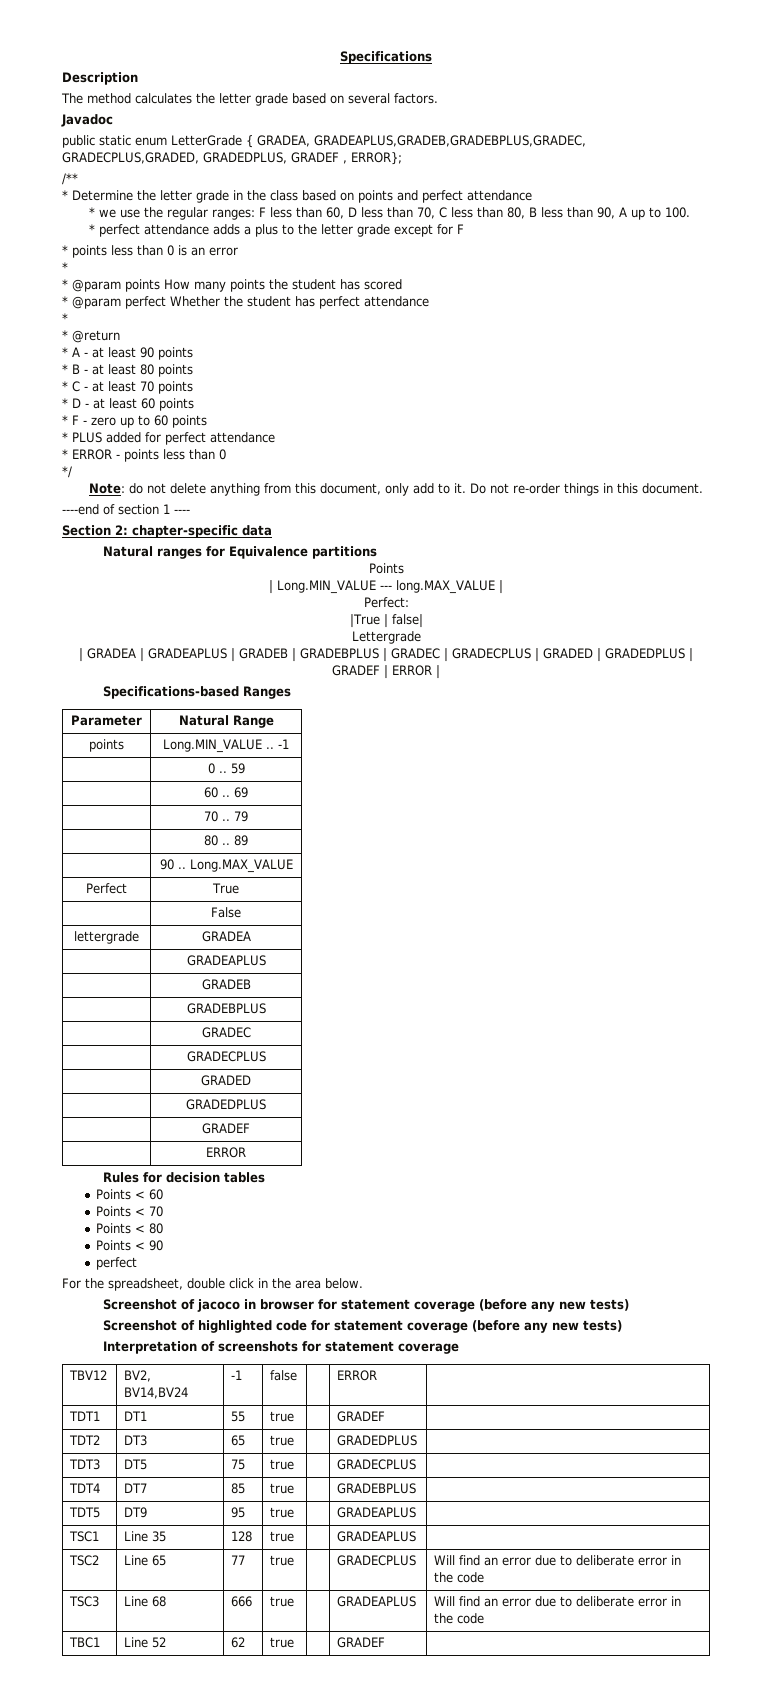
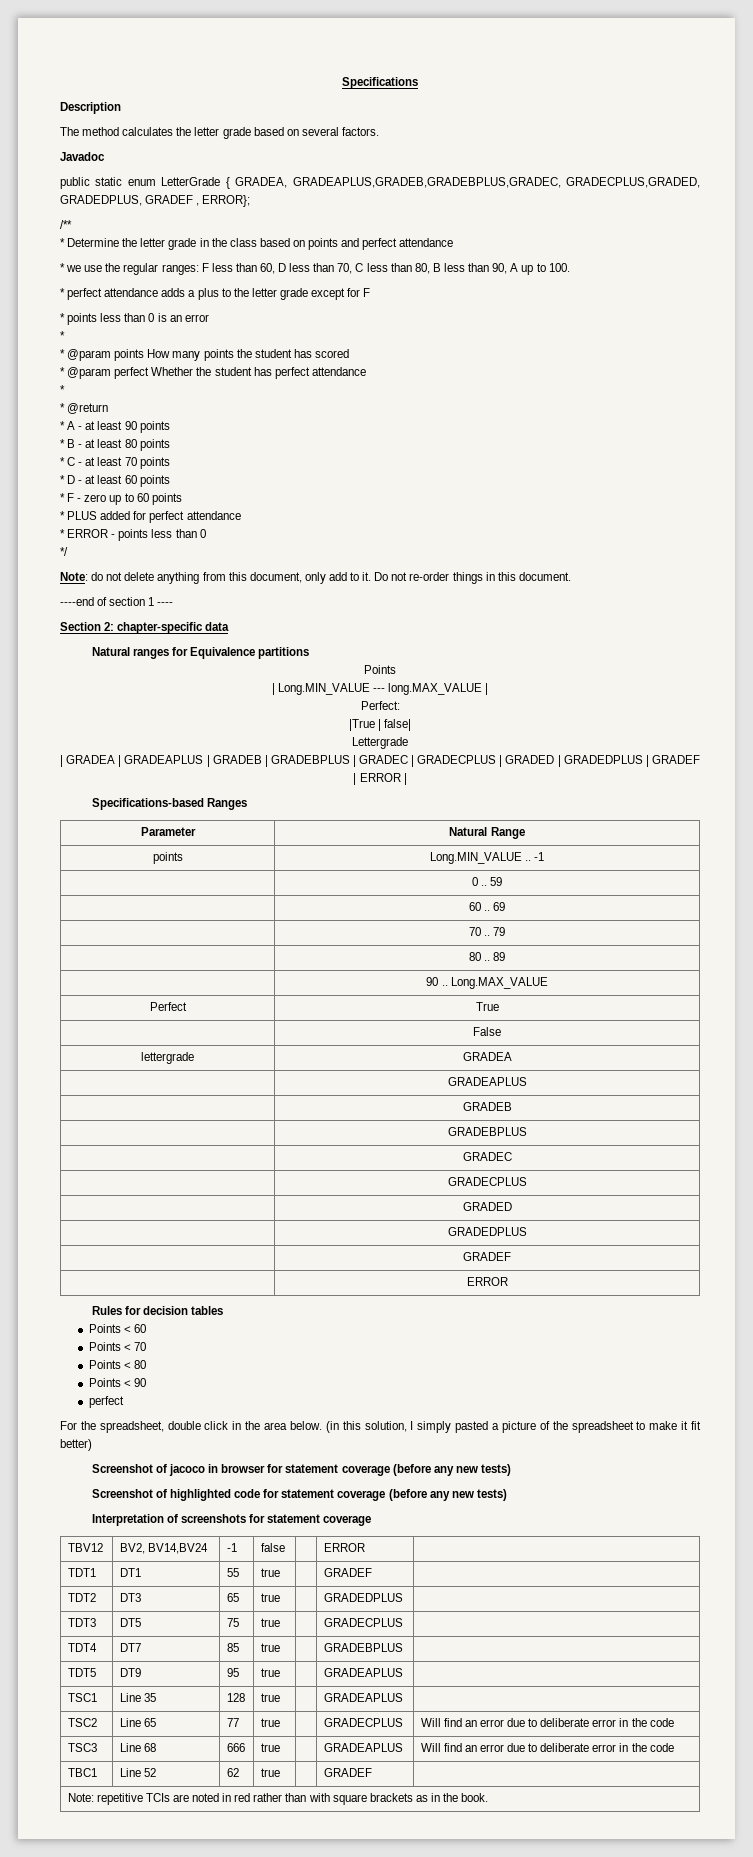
+ (in this solution, I simply pasted a picture of the spreadsheet to make it fit better)
+ Note: repetitive TCIs are noted in red rather than with square brackets as in the book.

